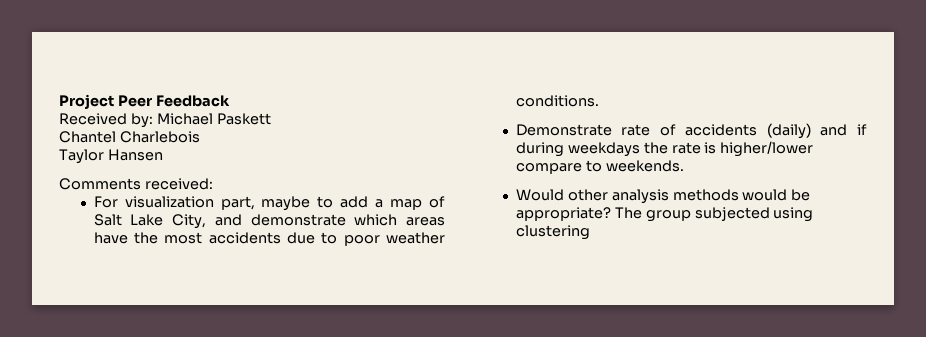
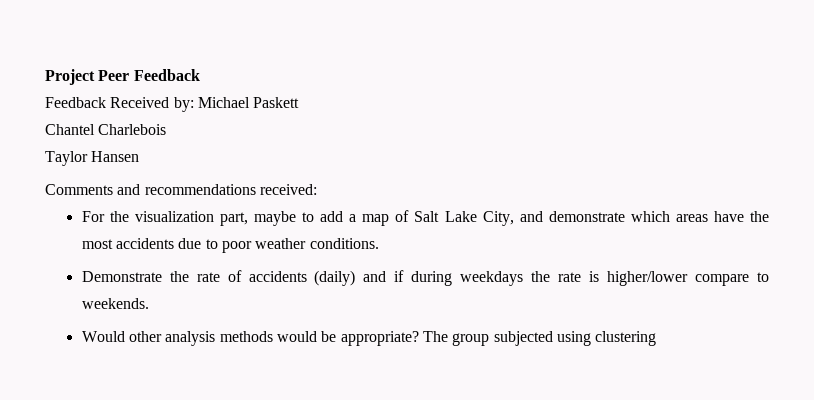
- Received by: Michael Paskett
+ Feedback Received by: Michael Paskett
- Comments received:
+ Comments and recommendations received:
- For visualization part, maybe to add a map of Salt Lake City, and demonstrate which areas have the most accidents due to poor weather conditions.
+ For the visualization part, maybe to add a map of Salt Lake City, and demonstrate which areas have the most accidents due to poor weather conditions.
- Demonstrate rate of accidents (daily) and if during weekdays the rate is higher/lower compare to weekends.
+ Demonstrate the rate of accidents (daily) and if during weekdays the rate is higher/lower compare to weekends.

